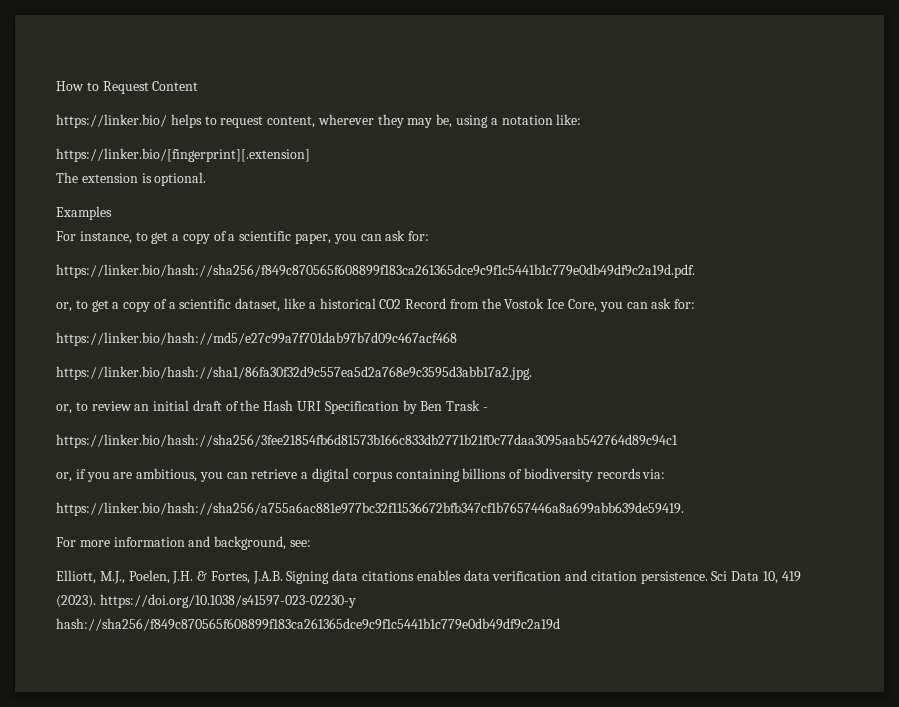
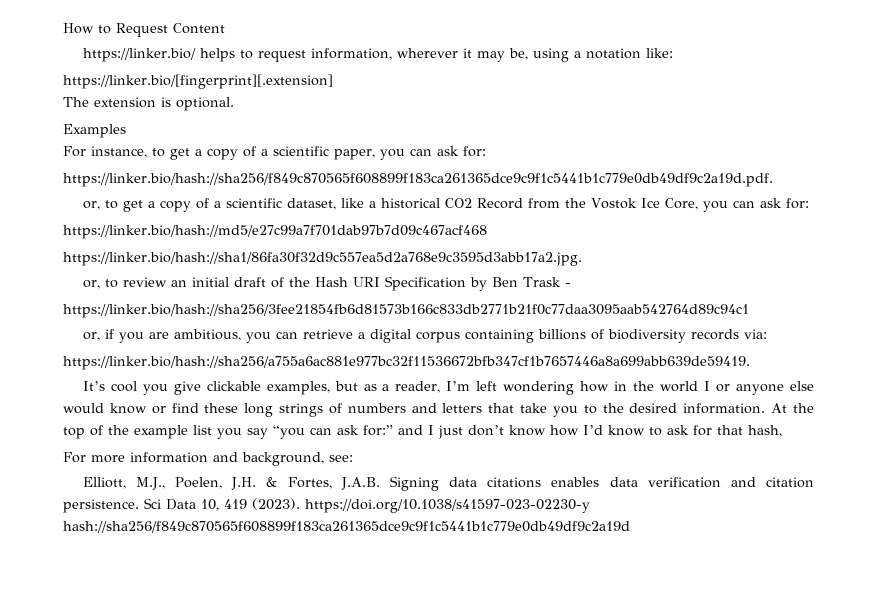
- https://linker.bio/ helps to request content, wherever they may be, using a notation like:
+ https://linker.bio/ helps to request information, wherever it may be, using a notation like:
+ It’s cool you give clickable examples, but as a reader, I’m left wondering how in the world I or anyone else would know or find these long strings of numbers and letters that take you to the desired information. At the top of the example list you say “you can ask for:” and I just don’t know how I’d know to ask for that hash,

